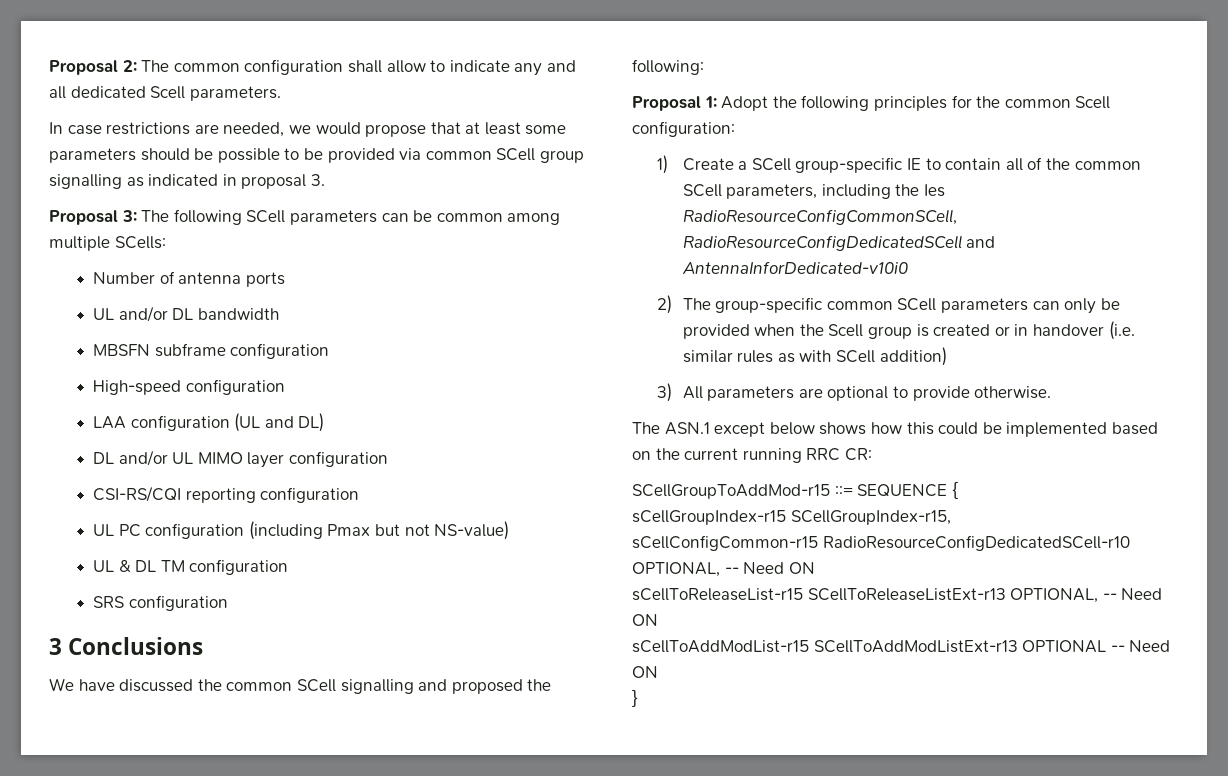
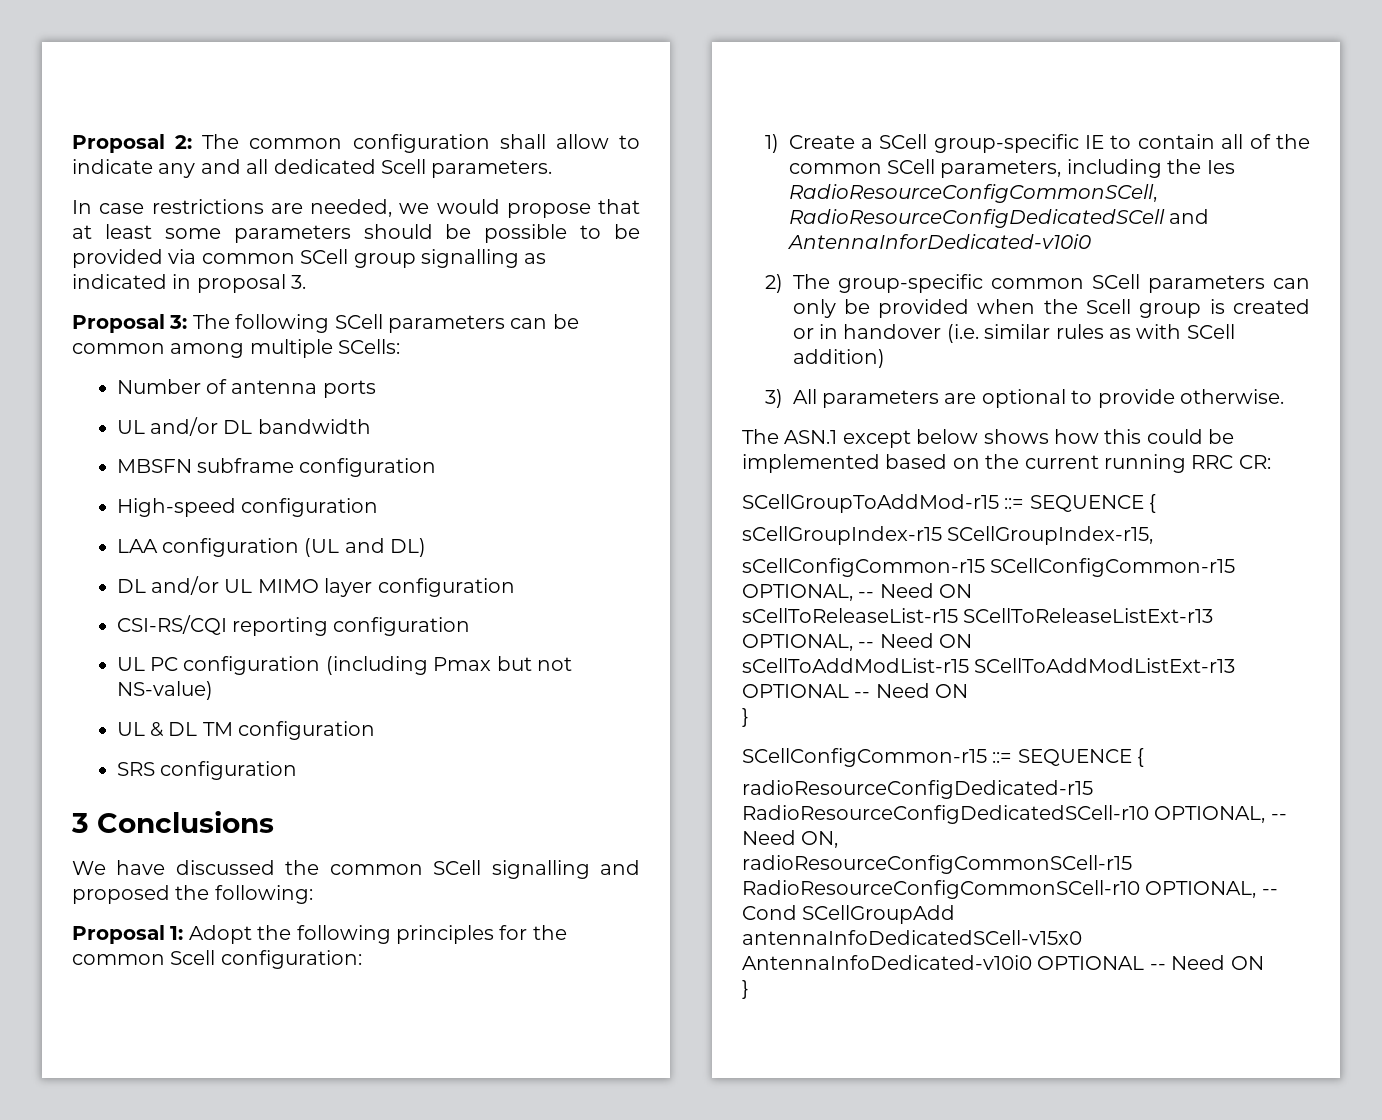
- sCellConfigCommon-r15 RadioResourceConfigDedicatedSCell-r10 OPTIONAL, -- Need ON
+ sCellConfigCommon-r15 SCellConfigCommon-r15 OPTIONAL, -- Need ON
+ SCellConfigCommon-r15 ::= SEQUENCE {
+ radioResourceConfigDedicated-r15 RadioResourceConfigDedicatedSCell-r10 OPTIONAL, -- Need ON,
+ radioResourceConfigCommonSCell-r15 RadioResourceConfigCommonSCell-r10 OPTIONAL, -- Cond SCellGroupAdd
+ antennaInfoDedicatedSCell-v15x0 AntennaInfoDedicated-v10i0 OPTIONAL -- Need ON
+ }

